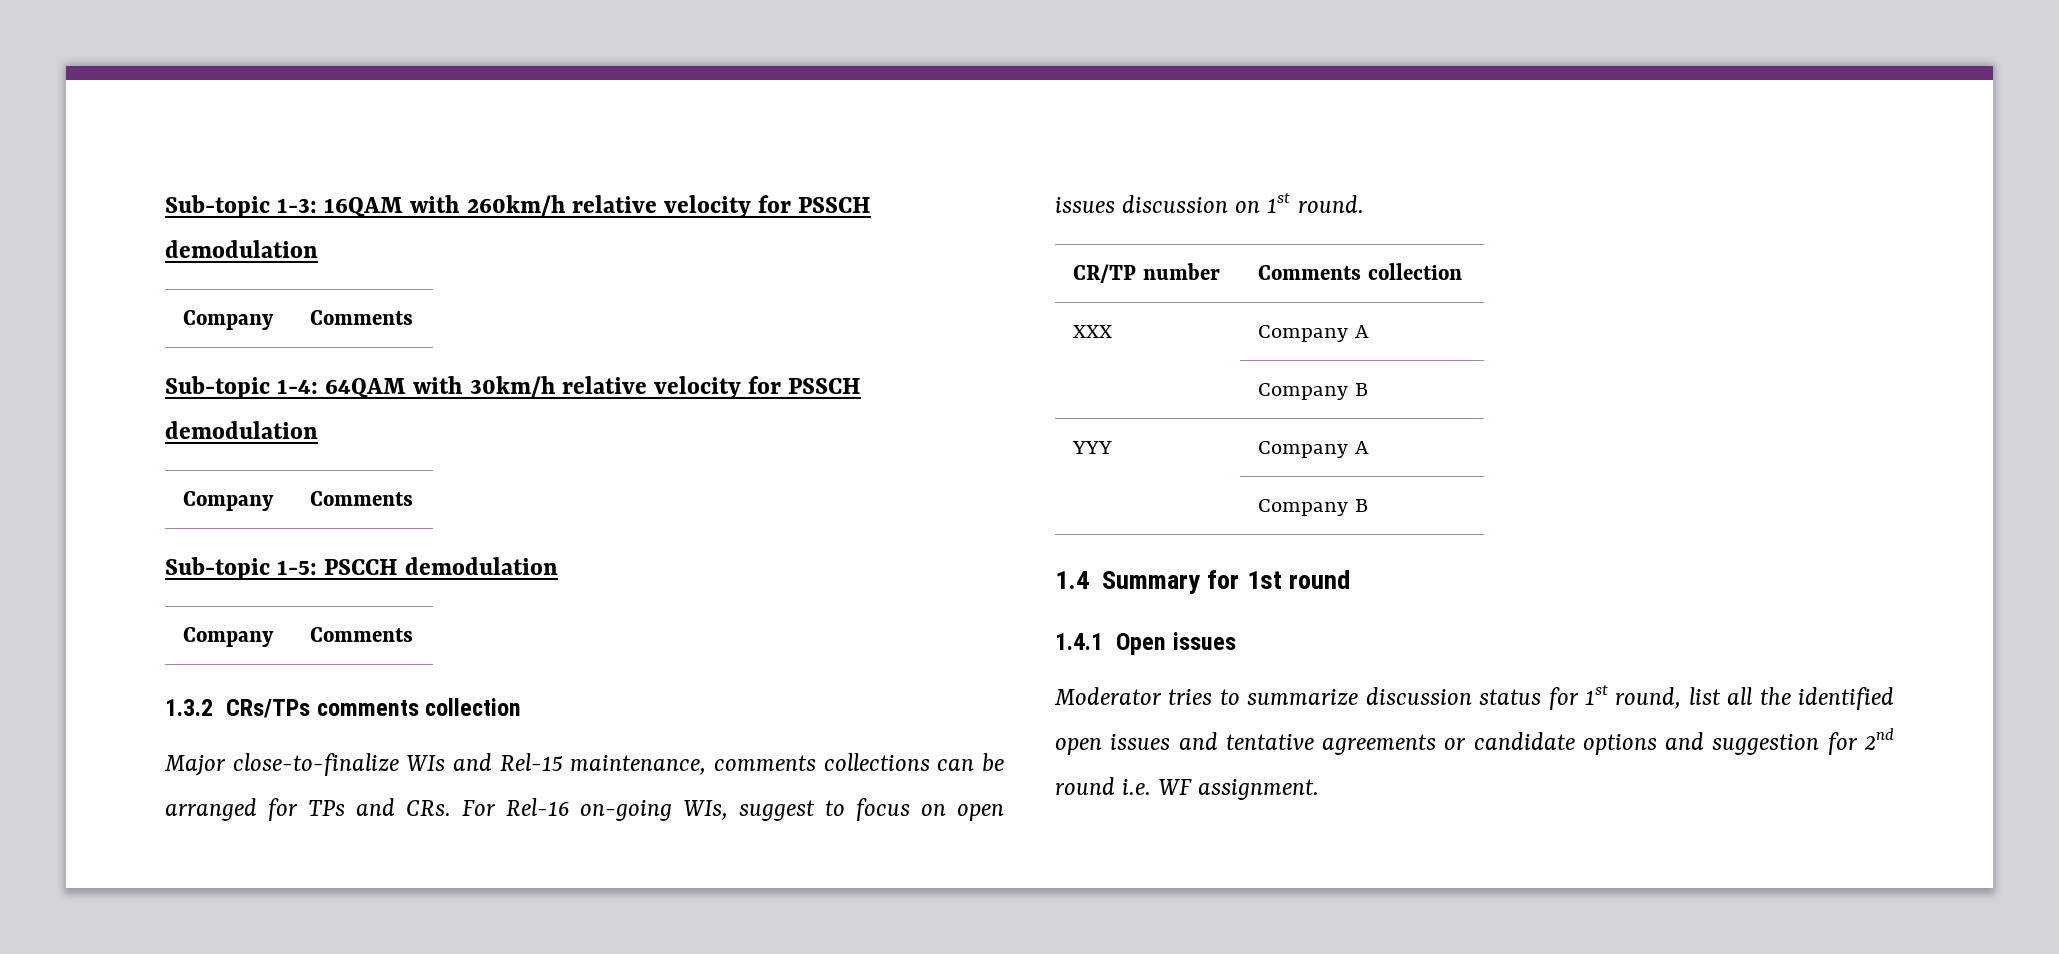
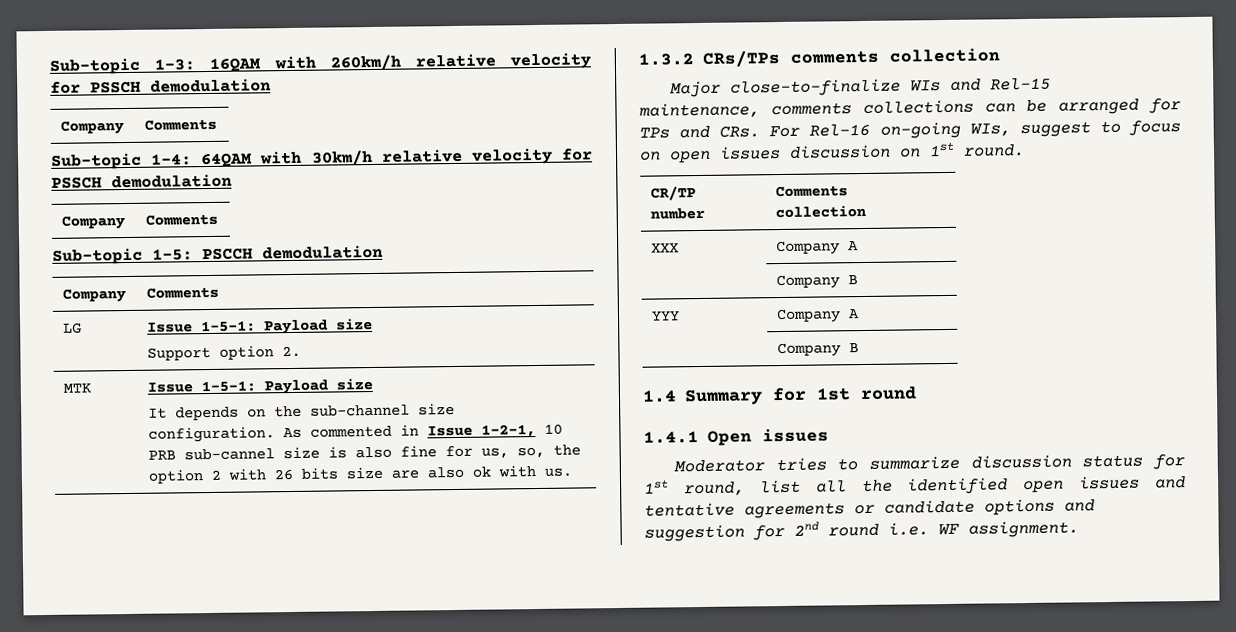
+ LG | Issue 1-5-1: Payload size
+ Support option 2.
+ MTK | Issue 1-5-1: Payload size
+ It depends on the sub-channel size configuration. As commented in Issue 1-2-1, 10 PRB sub-cannel size is also fine for us, so, the option 2 with 26 bits size are also ok with us.

